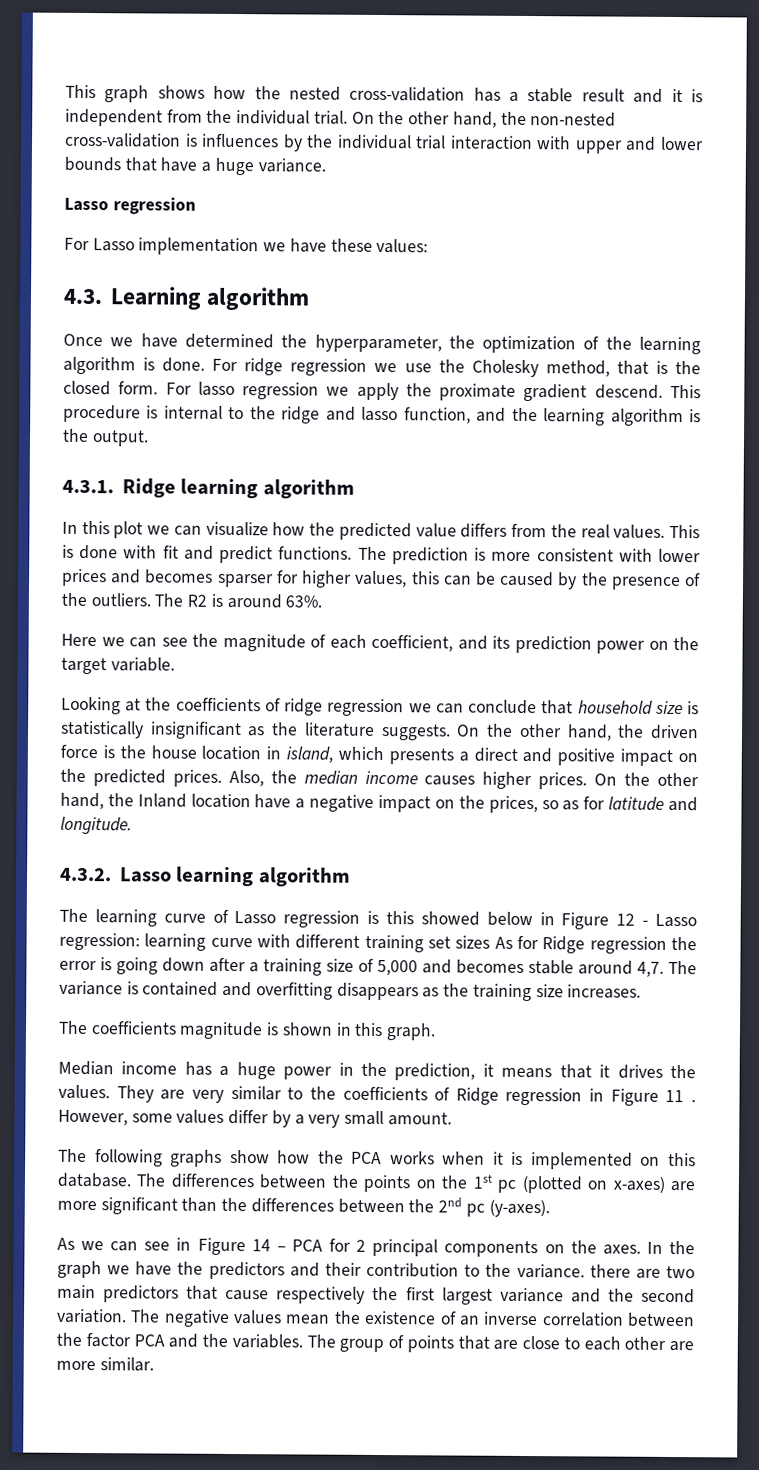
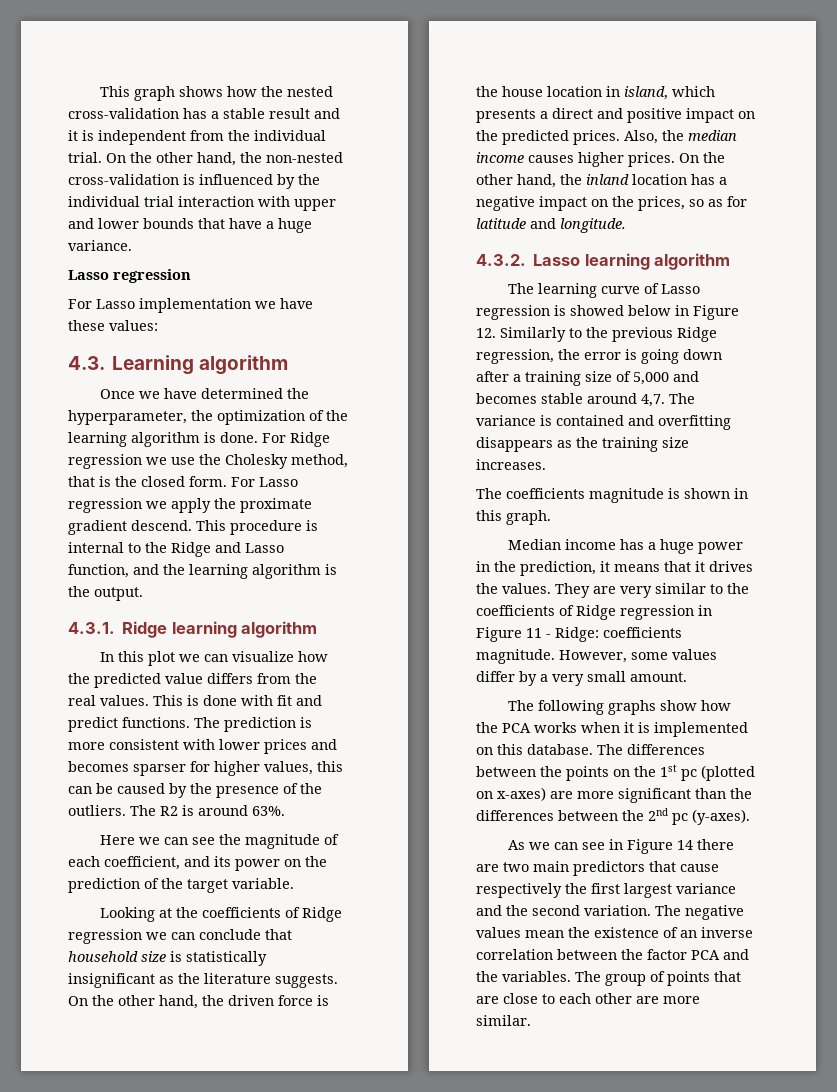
- On the other hand, the non-nested cross-validation is influences by the individual trial interaction with upper and lower bounds that have a huge variance.
+ On the other hand, the non-nested cross-validation is influenced by the individual trial interaction with upper and lower bounds that have a huge variance.
- For ridge regression we use the Cholesky method, that is the closed form.
+ For Ridge regression we use the Cholesky method, that is the closed form.
- For lasso regression we apply the proximate gradient descend.
+ For Lasso regression we apply the proximate gradient descend.
- This procedure is internal to the ridge and lasso function, and the learning algorithm is the output.
+ This procedure is internal to the Ridge and Lasso function, and the learning algorithm is the output.
- Here we can see the magnitude of each coefficient, and its prediction power on the target variable.
+ Here we can see the magnitude of each coefficient, and its power on the prediction of the target variable.
- Looking at the coefficients of ridge regression we can conclude that household size is statistically insignificant as the literature suggests.
+ Looking at the coefficients of Ridge regression we can conclude that household size is statistically insignificant as the literature suggests.
- On the other hand, the Inland location have a negative impact on the prices, so as for latitude and longitude.
+ On the other hand, the inland location has a negative impact on the prices, so as for latitude and longitude.
- The learning curve of Lasso regression is this showed below in Figure 12 - Lasso regression: learning curve with different training set sizes As for Ridge regression the error is going down after a training size of 5,000 and becomes stable around 4,7.
+ The learning curve of Lasso regression is showed below in Figure 12. Similarly to the previous Ridge regression, the error is going down after a training size of 5,000 and becomes stable around 4,7.
- They are very similar to the coefficients of Ridge regression in Figure 11 .
+ They are very similar to the coefficients of Ridge regression in Figure 11 - Ridge: coefficients magnitude.
- As we can see in Figure 14 – PCA for 2 principal components on the axes. In the graph we have the predictors and their contribution to the variance. there are two main predictors that cause respectively the first largest variance and the second variation.
+ As we can see in Figure 14 there are two main predictors that cause respectively the first largest variance and the second variation.

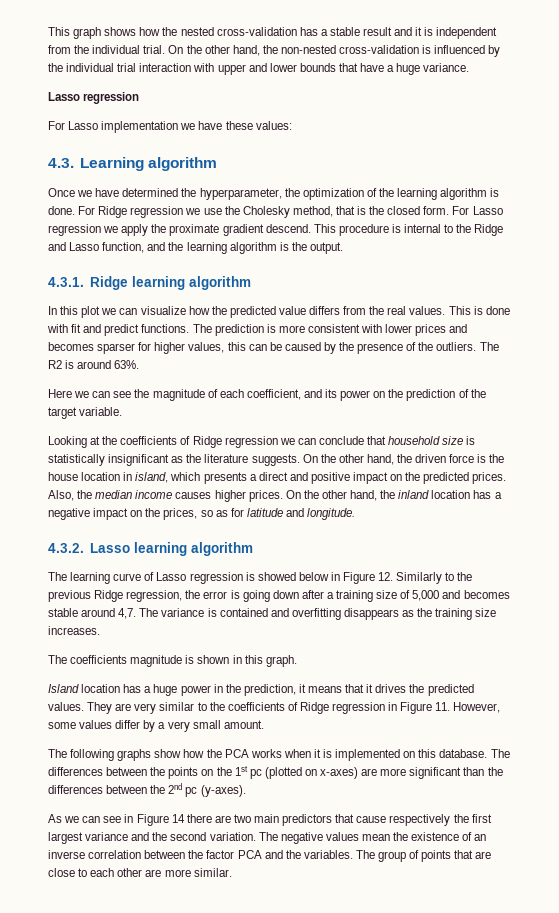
- Median income has a huge power in the prediction, it means that it drives the values.
+ Island location has a huge power in the prediction, it means that it drives the predicted values.
- They are very similar to the coefficients of Ridge regression in Figure 11 - Ridge: coefficients magnitude. However, some values differ by a very small amount.
+ They are very similar to the coefficients of Ridge regression in Figure 11. However, some values differ by a very small amount.

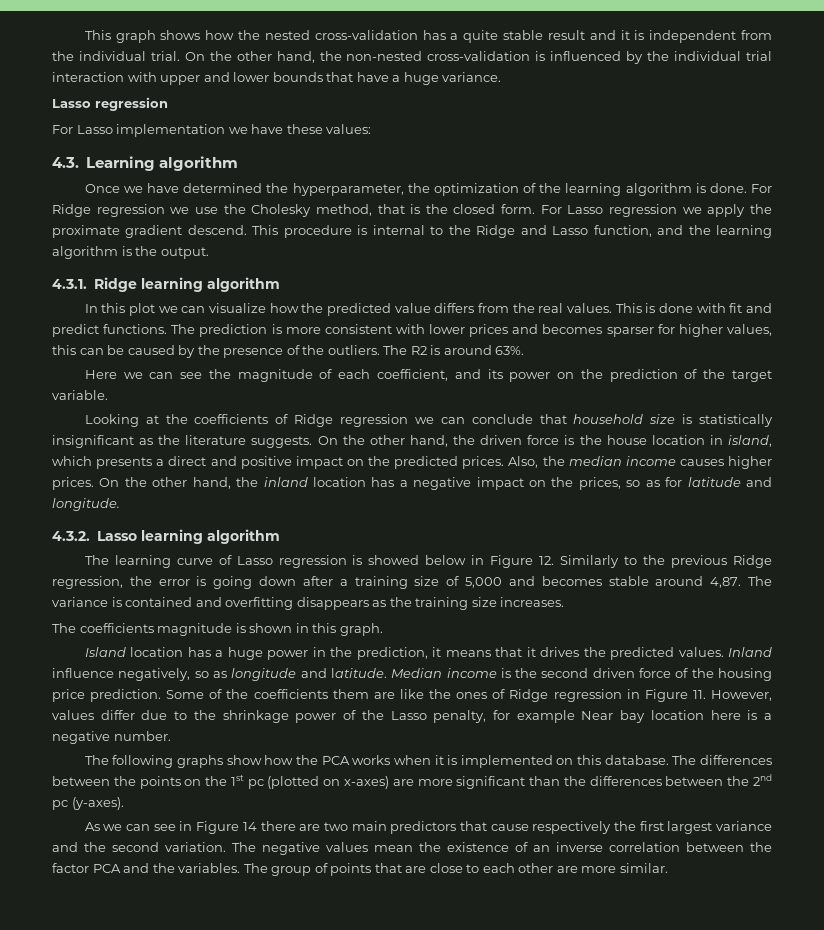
- This graph shows how the nested cross-validation has a stable result and it is independent from the individual trial.
+ This graph shows how the nested cross-validation has a quite stable result and it is independent from the individual trial.
- The learning curve of Lasso regression is showed below in Figure 12. Similarly to the previous Ridge regression, the error is going down after a training size of 5,000 and becomes stable around 4,7.
+ The learning curve of Lasso regression is showed below in Figure 12. Similarly to the previous Ridge regression, the error is going down after a training size of 5,000 and becomes stable around 4,87.
- They are very similar to the coefficients of Ridge regression in Figure 11. However, some values differ by a very small amount.
+ Inland influence negatively, so as longitude and latitude. Median income is the second driven force of the housing price prediction. Some of the coefficients them are like the ones of Ridge regression in Figure 11. However, values differ due to the shrinkage power of the Lasso penalty, for example Near bay location here is a negative number.

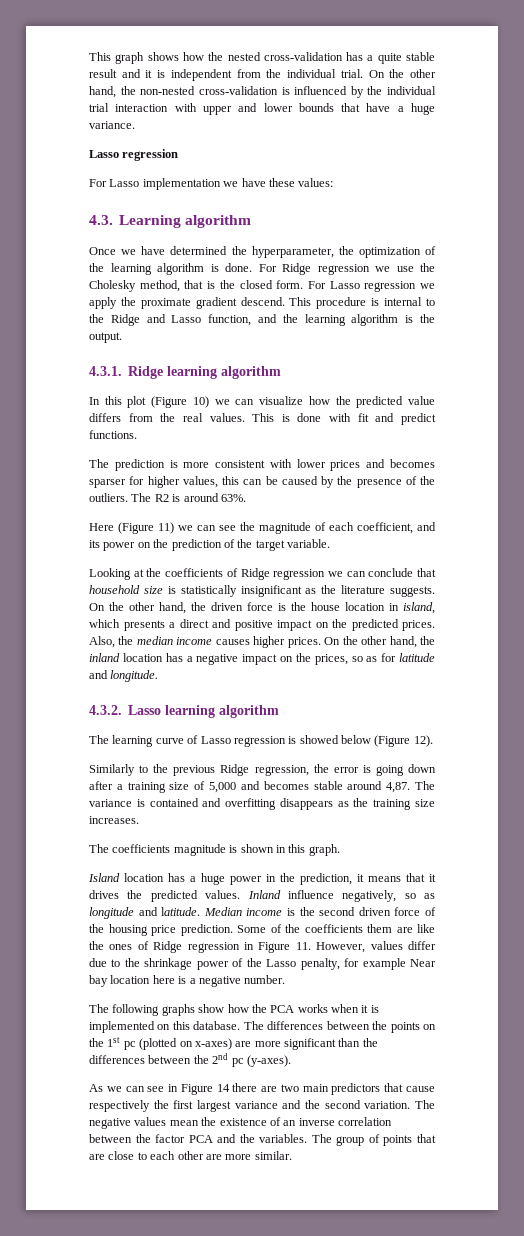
- In this plot we can visualize how the predicted value differs from the real values.
+ In this plot (Figure 10) we can visualize how the predicted value differs from the real values.
- This is done with fit and predict functions. The prediction is more consistent with lower prices and becomes sparser for higher values, this can be caused by the presence of the outliers.
+ This is done with fit and predict functions.
+ The prediction is more consistent with lower prices and becomes sparser for higher values, this can be caused by the presence of the outliers.
- Here we can see the magnitude of each coefficient, and its power on the prediction of the target variable.
+ Here (Figure 11) we can see the magnitude of each coefficient, and its power on the prediction of the target variable.
- The learning curve of Lasso regression is showed below in Figure 12. Similarly to the previous Ridge regression, the error is going down after a training size of 5,000 and becomes stable around 4,87.
+ The learning curve of Lasso regression is showed below (Figure 12).
+ Similarly to the previous Ridge regression, the error is going down after a training size of 5,000 and becomes stable around 4,87.

